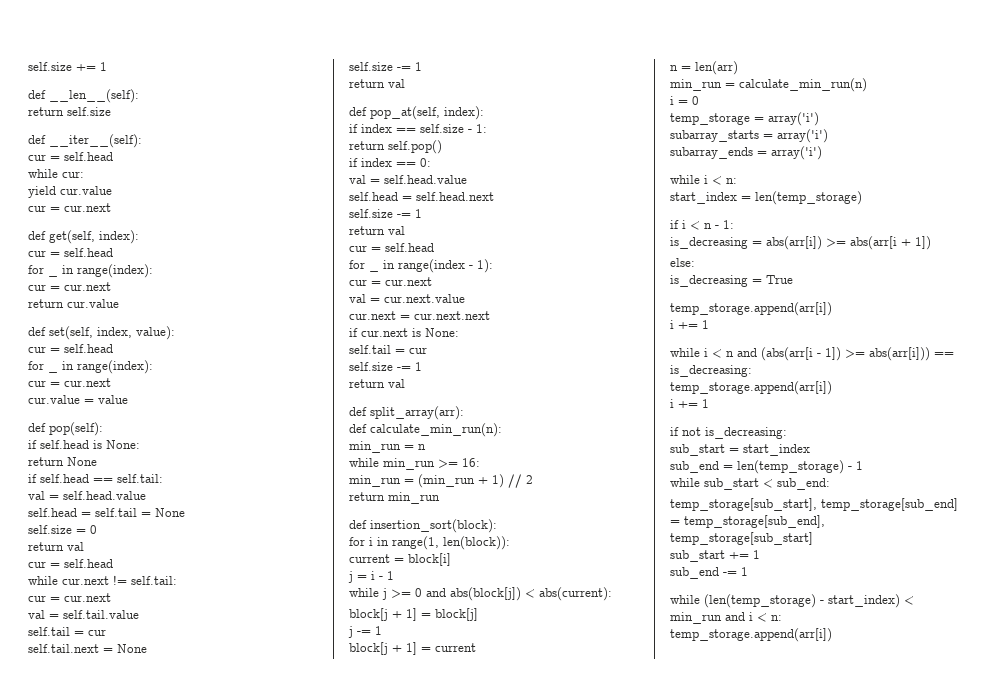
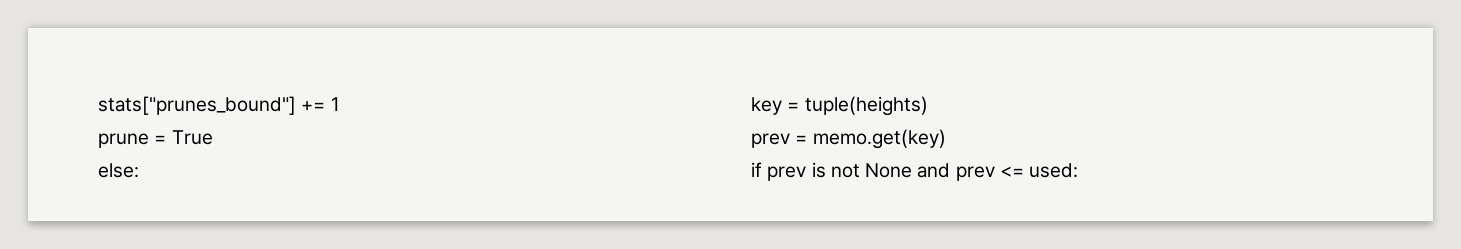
- self.size += 1
- def __len__(self):
- return self.size
- def __iter__(self):
- cur = self.head
- while cur:
- yield cur.value
- cur = cur.next
- def get(self, index):
- cur = self.head
- for _ in range(index):
- cur = cur.next
- return cur.value
- def set(self, index, value):
- cur = self.head
- for _ in range(index):
- cur = cur.next
- cur.value = value
- def pop(self):
- if self.head is None:
- return None
- if self.head == self.tail:
- val = self.head.value
- self.head = self.tail = None
- self.size = 0
- return val
- cur = self.head
- while cur.next != self.tail:
- cur = cur.next
- val = self.tail.value
- self.tail = cur
- self.tail.next = None
- self.size -= 1
- return val
- def pop_at(self, index):
- if index == self.size - 1:
- return self.pop()
- if index == 0:
- val = self.head.value
- self.head = self.head.next
- self.size -= 1
- return val
- cur = self.head
- for _ in range(index - 1):
- cur = cur.next
- val = cur.next.value
- cur.next = cur.next.next
- if cur.next is None:
- self.tail = cur
- self.size -= 1
- return val
- def split_array(arr):
- def calculate_min_run(n):
- min_run = n
- while min_run >= 16:
- min_run = (min_run + 1) // 2
- return min_run
- def insertion_sort(block):
- for i in range(1, len(block)):
- current = block[i]
- j = i - 1
- while j >= 0 and abs(block[j]) < abs(current):
- block[j + 1] = block[j]
- j -= 1
- block[j + 1] = current
- n = len(arr)
- min_run = calculate_min_run(n)
- i = 0
- temp_storage = array('i')
- subarray_starts = array('i')
- subarray_ends = array('i')
- while i < n:
- start_index = len(temp_storage)
- if i < n - 1:
- is_decreasing = abs(arr[i]) >= abs(arr[i + 1])
+ stats["prunes_bound"] += 1
+ prune = True
  else:
- is_decreasing = True
- temp_storage.append(arr[i])
- i += 1
- while i < n and (abs(arr[i - 1]) >= abs(arr[i])) == is_decreasing:
- temp_storage.append(arr[i])
- i += 1
- if not is_decreasing:
- sub_start = start_index
- sub_end = len(temp_storage) - 1
- while sub_start < sub_end:
- temp_storage[sub_start], temp_storage[sub_end] = temp_storage[sub_end], temp_storage[sub_start]
- sub_start += 1
- sub_end -= 1
- while (len(temp_storage) - start_index) < min_run and i < n:
- temp_storage.append(arr[i])
+ key = tuple(heights)
+ prev = memo.get(key)
+ if prev is not None and prev <= used:

